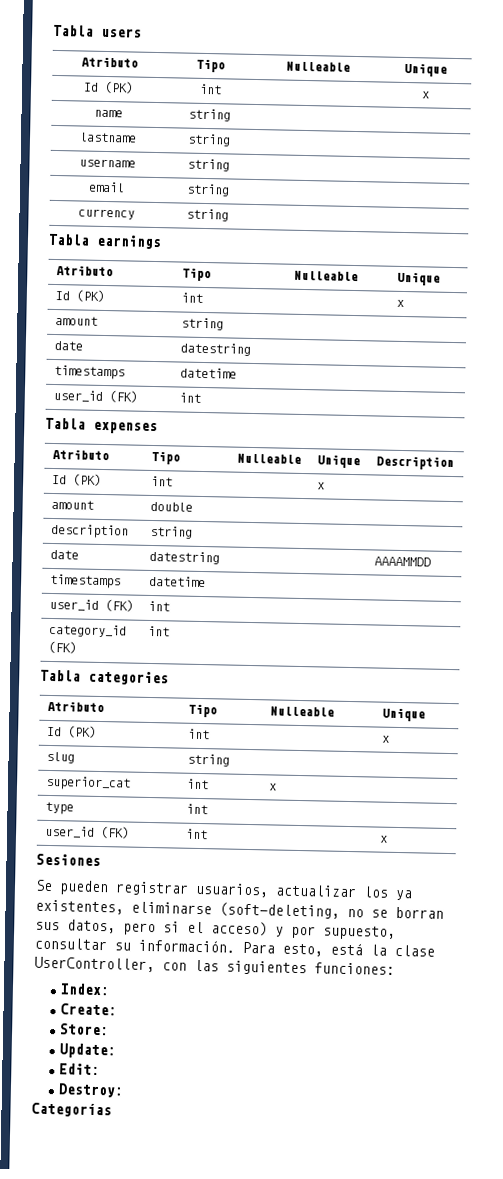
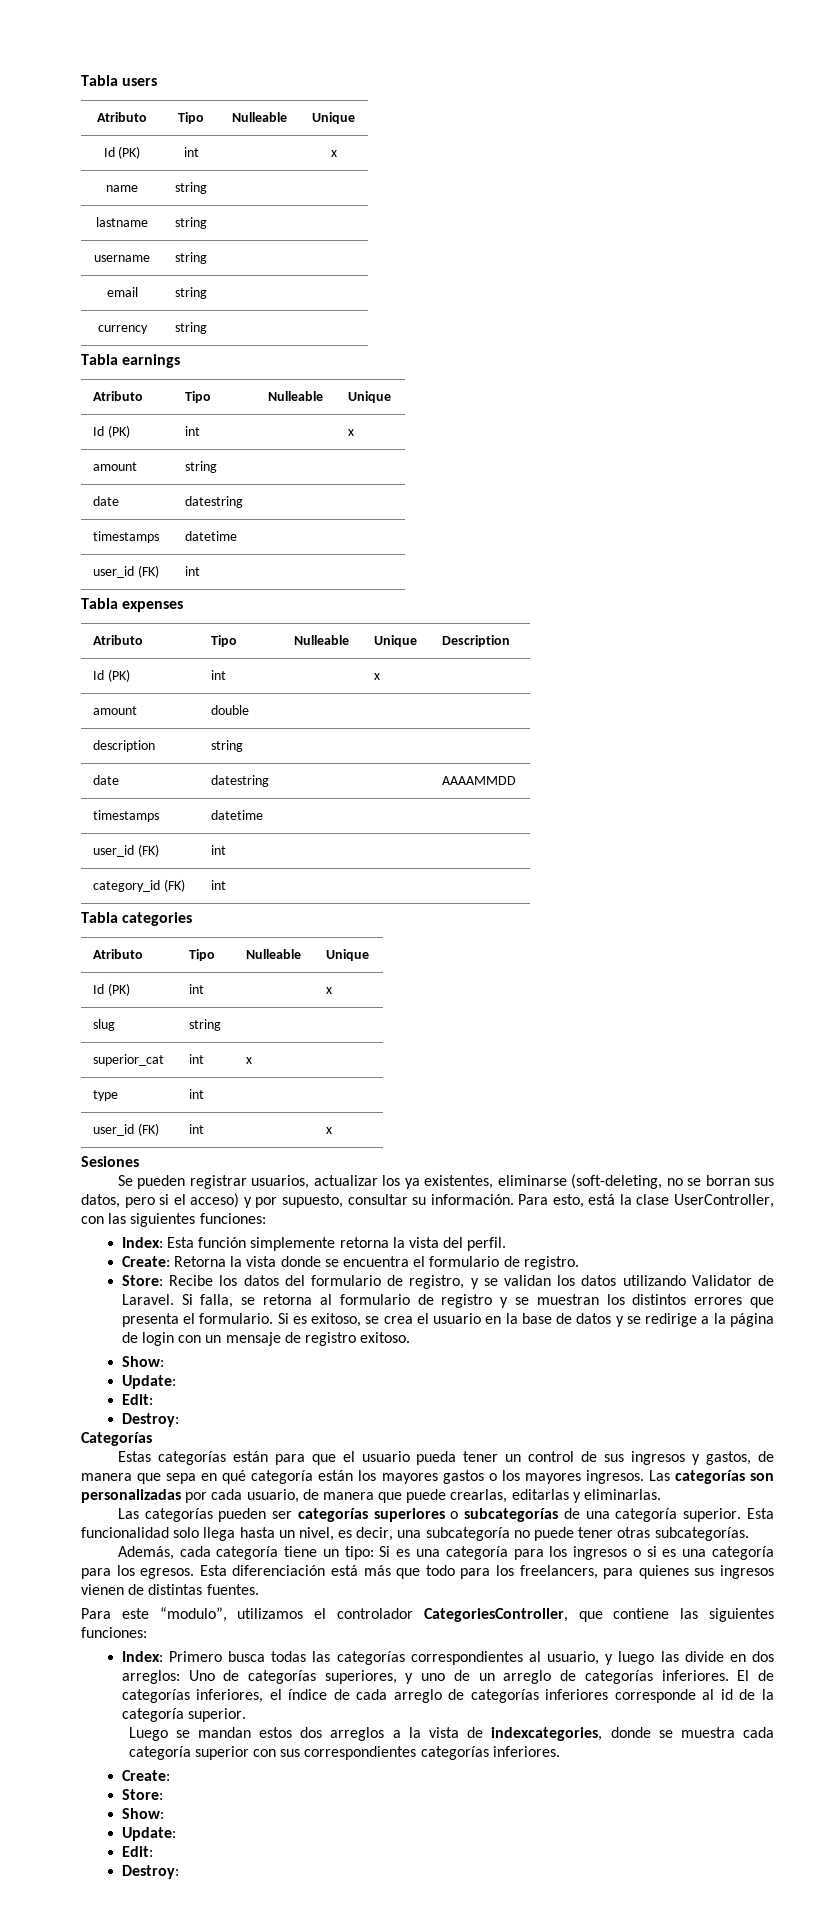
- Index:
- Create:
- Store:
+ Index: Esta función simplemente retorna la vista del perfil.
+ Create: Retorna la vista donde se encuentra el formulario de registro.
+ Store: Recibe los datos del formulario de registro, y se validan los datos utilizando Validator de Laravel. Si falla, se retorna al formulario de registro y se muestran los distintos errores que presenta el formulario. Si es exitoso, se crea el usuario en la base de datos y se redirige a la página de login con un mensaje de registro exitoso.
+ Show:
  Update:
  Edit:
  Destroy:
  Categorías
+ Estas categorías están para que el usuario pueda tener un control de sus ingresos y gastos, de manera que sepa en qué categoría están los mayores gastos o los mayores ingresos. Las categorías son personalizadas por cada usuario, de manera que puede crearlas, editarlas y eliminarlas.
+ Las categorías pueden ser categorías superiores o subcategorías de una categoría superior. Esta funcionalidad solo llega hasta un nivel, es decir, una subcategoría no puede tener otras subcategorías.
+ Además, cada categoría tiene un tipo: Si es una categoría para los ingresos o si es una categoría para los egresos. Esta diferenciación está más que todo para los freelancers, para quienes sus ingresos vienen de distintas fuentes.
+ Para este “modulo”, utilizamos el controlador CategoriesController, que contiene las siguientes funciones:
+ Index: Primero busca todas las categorías correspondientes al usuario, y luego las divide en dos arreglos: Uno de categorías superiores, y uno de un arreglo de categorías inferiores. El de categorías inferiores, el índice de cada arreglo de categorías inferiores corresponde al id de la categoría superior.
+ Luego se mandan estos dos arreglos a la vista de indexcategories, donde se muestra cada categoría superior con sus correspondientes categorías inferiores.
+ Create:
+ Store:
+ Show:
+ Update:
+ Edit:
+ Destroy:

